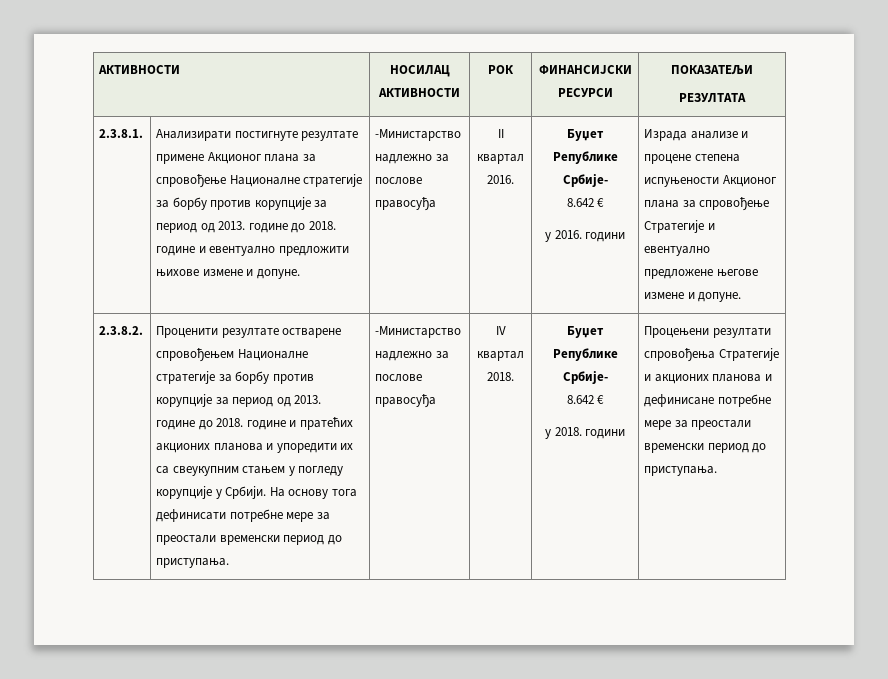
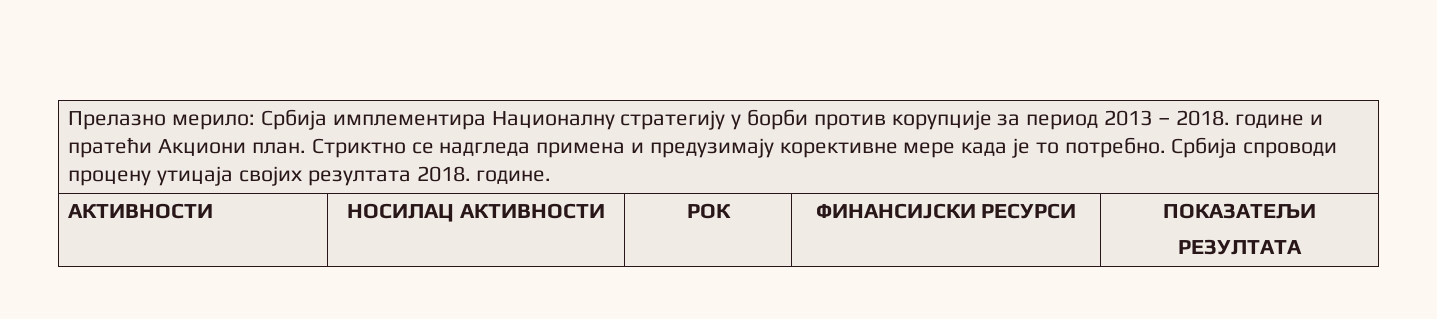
+ Прелазно мерило: Србија имплементира Националну стратегију у борби против корупције за период 2013 – 2018. године и пратећи Акциони план. Стриктно се надгледа примена и предузимају корективне мере када је то потребно. Србија спроводи процену утицаја својих резултата 2018. године.
- 2.3.8.1. | Анализирати постигнуте резултате примене Акционог плана за спровођење Националне стратегије за борбу против корупције за период од 2013. године до 2018. године и евентуално предложити њихове измене и допуне. | -Министарство надлежно за послове правосуђа | II квартал 2016. | Буџет Републике Србије-
- 8.642 €
- у 2016. години | Израда анализе и процене степена испуњености Акционог плана за спровођење Стратегије и евентуално предложене његове измене и допуне.
- 2.3.8.2. | Проценити резултате остварене спровођењем Националне стратегије за борбу против корупције за период од 2013. године до 2018. године и пратећих акционих планова и упоредити их са свеукупним стањем у погледу корупције у Србији. На основу тога дефинисати потребне мере за преостали временски период до приступања. | -Министарство надлежно за послове правосуђа | IV квартал 2018. | Буџет Републике Србије-
- 8.642 €
- у 2018. години | Процењени резултати спровођења Стратегије и акционих планова и дефинисане потребне мере за преостали временски период до приступања.

